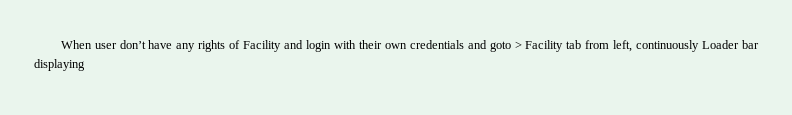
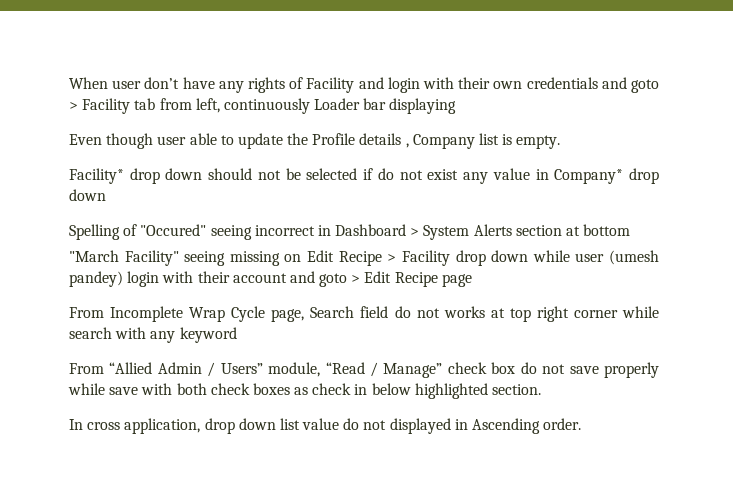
+ Even though user able to update the Profile details , Company list is empty.
+ Facility* drop down should not be selected if do not exist any value in Company* drop down
+ Spelling of "Occured" seeing incorrect in Dashboard > System Alerts section at bottom
+ "March Facility" seeing missing on Edit Recipe > Facility drop down while user (umesh pandey) login with their account and goto > Edit Recipe page
+ From Incomplete Wrap Cycle page, Search field do not works at top right corner while search with any keyword
+ From “Allied Admin / Users” module, “Read / Manage” check box do not save properly while save with both check boxes as check in below highlighted section.
+ In cross application, drop down list value do not displayed in Ascending order.

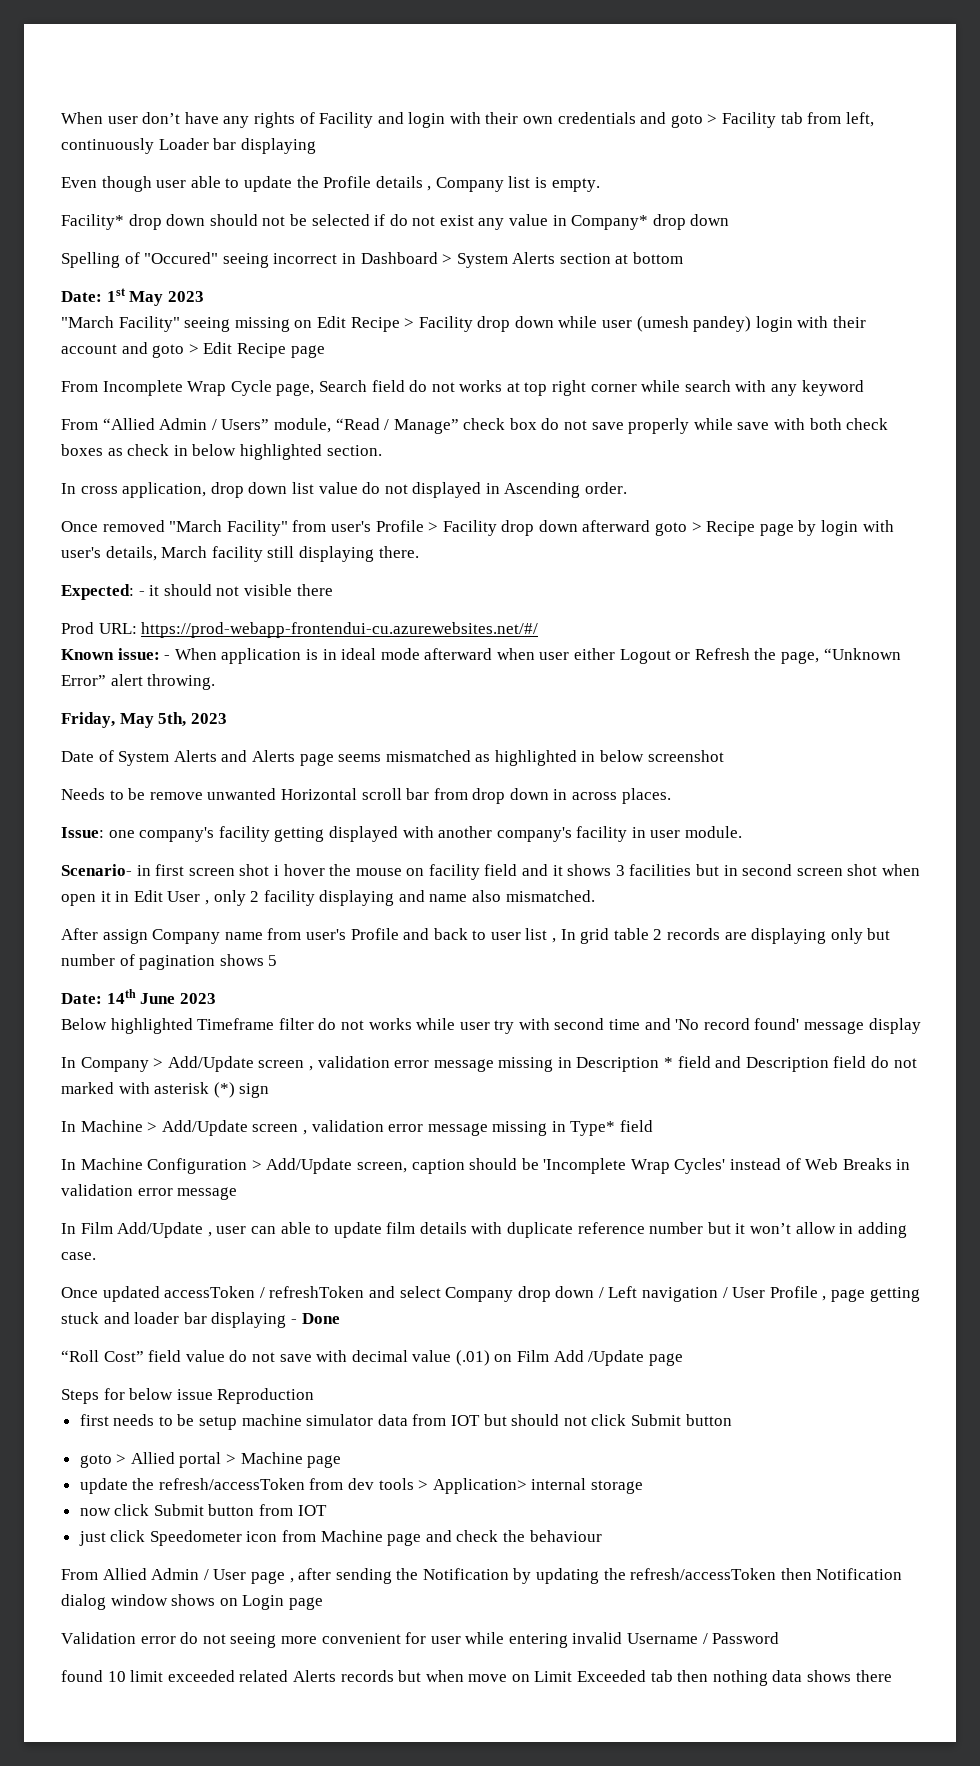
+ Date: 1st May 2023
+ Once removed "March Facility" from user's Profile > Facility drop down afterward goto > Recipe page by login with user's details, March facility still displaying there.
+ Expected: - it should not visible there
+ Prod URL: https://prod-webapp-frontendui-cu.azurewebsites.net/#/
+ Known issue: - When application is in ideal mode afterward when user either Logout or Refresh the page, “Unknown Error” alert throwing.
+ Friday, May 5th, 2023
+ Date of System Alerts and Alerts page seems mismatched as highlighted in below screenshot
+ Needs to be remove unwanted Horizontal scroll bar from drop down in across places.
+ Issue: one company's facility getting displayed with another company's facility in user module.
+ Scenario- in first screen shot i hover the mouse on facility field and it shows 3 facilities but in second screen shot when open it in Edit User , only 2 facility displaying and name also mismatched.
+ After assign Company name from user's Profile and back to user list , In grid table 2 records are displaying only but number of pagination shows 5
+ Date: 14th June 2023
+ Below highlighted Timeframe filter do not works while user try with second time and 'No record found' message display
+ In Company > Add/Update screen , validation error message missing in Description * field and Description field do not marked with asterisk (*) sign
+ In Machine > Add/Update screen , validation error message missing in Type* field
+ In Machine Configuration > Add/Update screen, caption should be 'Incomplete Wrap Cycles' instead of Web Breaks in validation error message
+ In Film Add/Update , user can able to update film details with duplicate reference number but it won’t allow in adding case.
+ Once updated accessToken / refreshToken and select Company drop down / Left navigation / User Profile , page getting stuck and loader bar displaying - Done
+ “Roll Cost” field value do not save with decimal value (.01) on Film Add /Update page
+ Steps for below issue Reproduction
+ first needs to be setup machine simulator data from IOT but should not click Submit button
+ goto > Allied portal > Machine page
+ update the refresh/accessToken from dev tools > Application> internal storage
+ now click Submit button from IOT
+ just click Speedometer icon from Machine page and check the behaviour
+ From Allied Admin / User page , after sending the Notification by updating the refresh/accessToken then Notification dialog window shows on Login page
+ Validation error do not seeing more convenient for user while entering invalid Username / Password
+ found 10 limit exceeded related Alerts records but when move on Limit Exceeded tab then nothing data shows there

